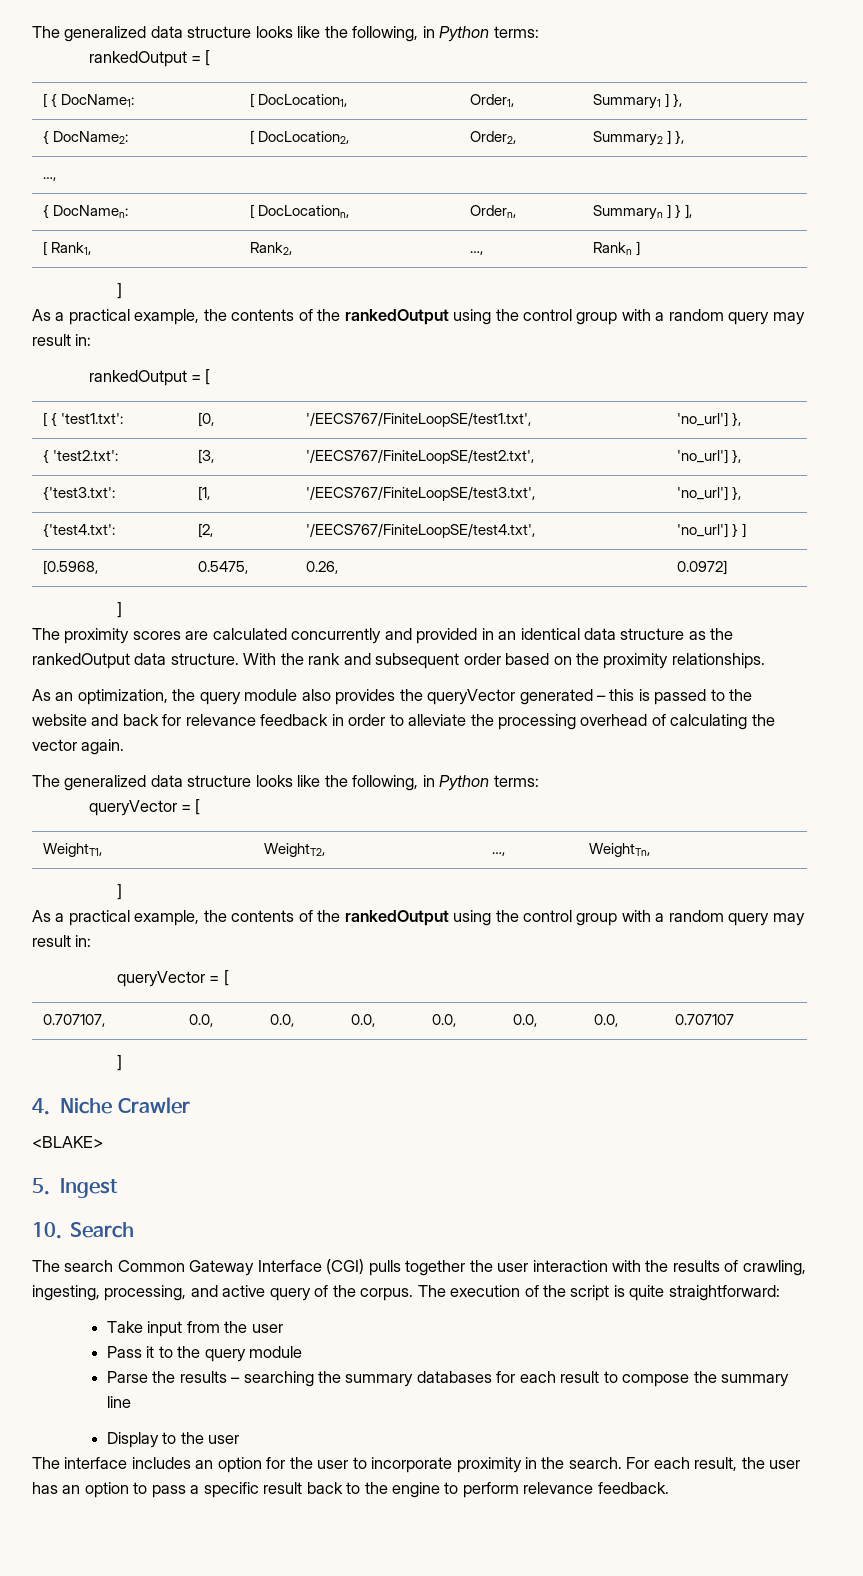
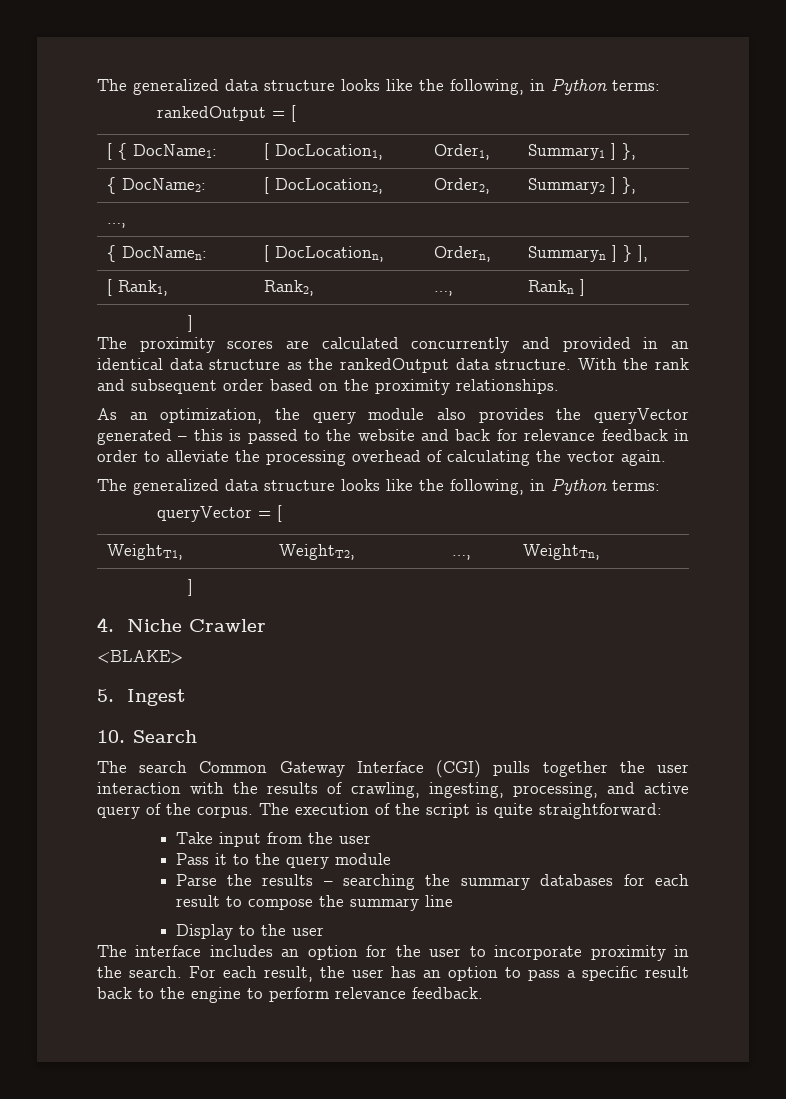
  [ Rank1, | Rank2, | …, | Rankn ]
- ]
- As a practical example, the contents of the rankedOutput using the control group with a random query may result in:
- rankedOutput = [
- [ { 'test1.txt': | [0, | '/EECS767/FiniteLoopSE/test1.txt', | 'no_url'] },
- { 'test2.txt': | [3, | '/EECS767/FiniteLoopSE/test2.txt', | 'no_url'] },
- {'test3.txt': | [1, | '/EECS767/FiniteLoopSE/test3.txt', | 'no_url'] },
- {'test4.txt': | [2, | '/EECS767/FiniteLoopSE/test4.txt', | 'no_url'] } ]
- [0.5968, | 0.5475, | 0.26, | 0.0972]
  WeightT1, | WeightT2, | …, | WeightTn,
- ]
- As a practical example, the contents of the rankedOutput using the control group with a random query may result in:
- queryVector = [
- 0.707107, | 0.0, | 0.0, | 0.0, | 0.0, | 0.0, | 0.0, | 0.707107

